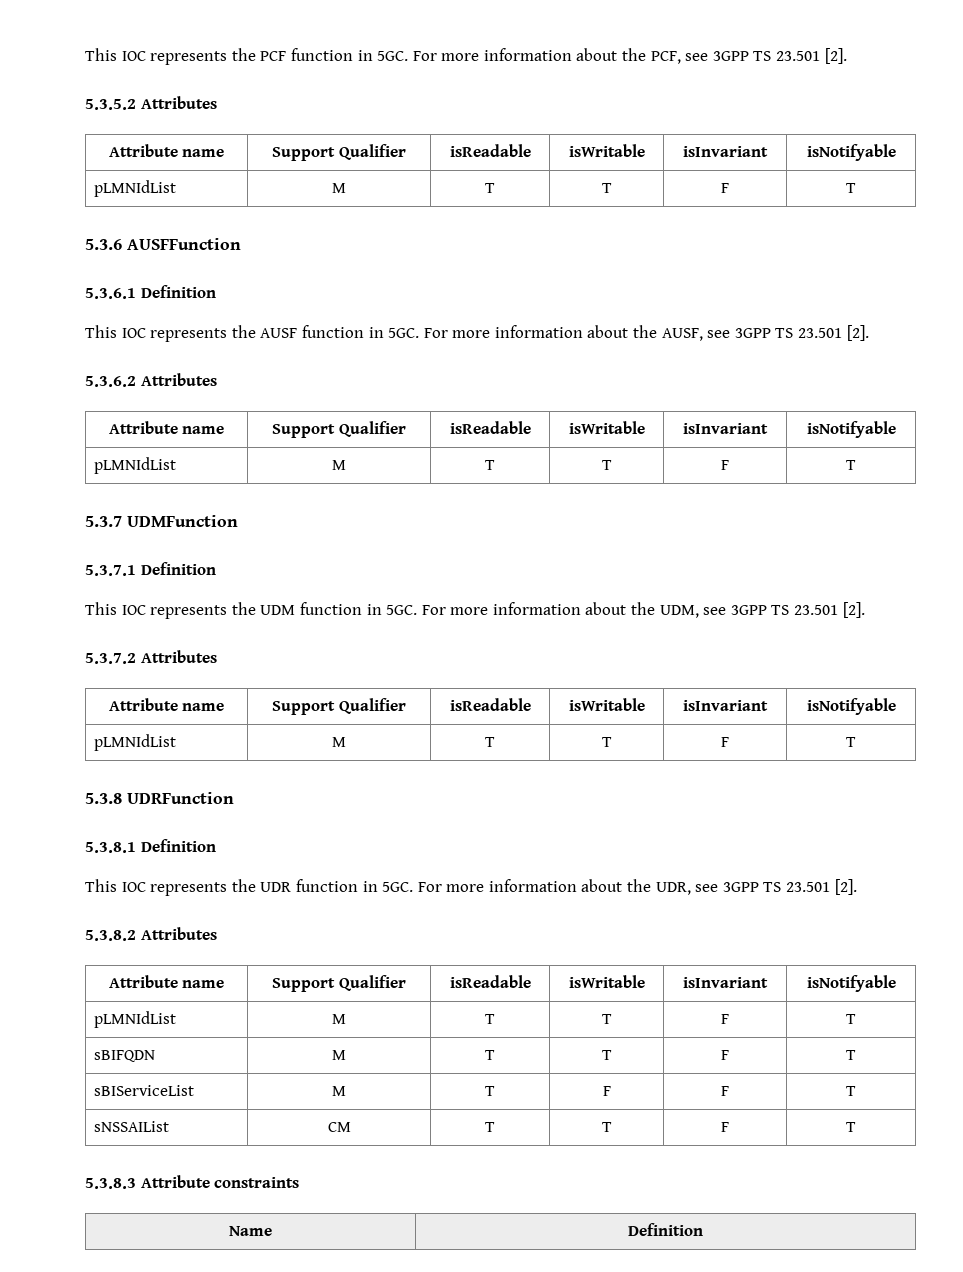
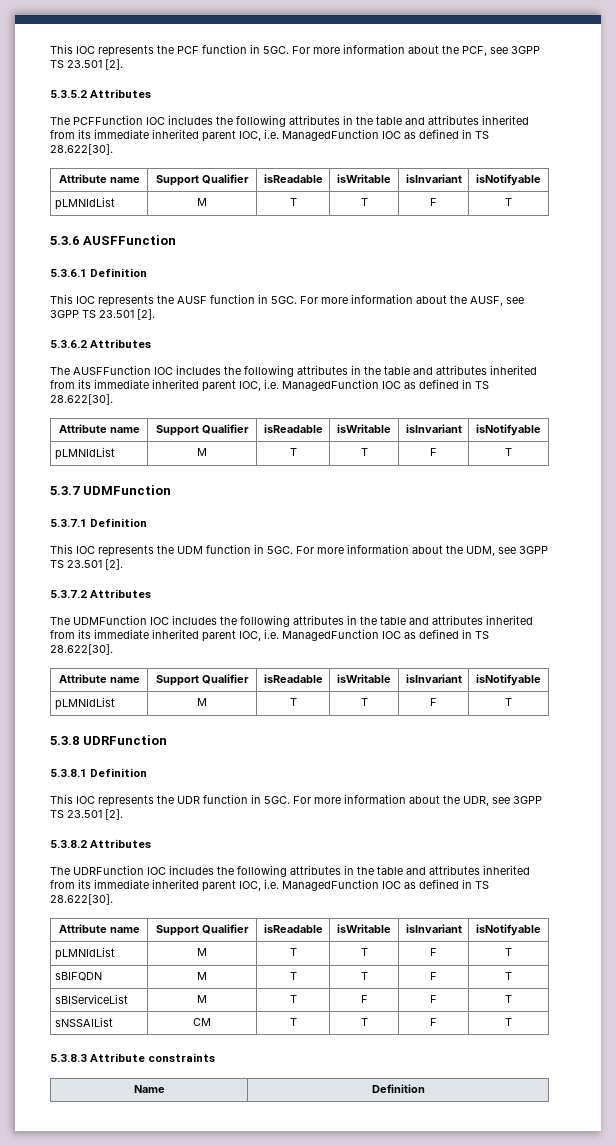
+ The PCFFunction IOC includes the following attributes in the table and attributes inherited from its immediate inherited parent IOC, i.e. ManagedFunction IOC as defined in TS 28.622[30].
+ The AUSFFunction IOC includes the following attributes in the table and attributes inherited from its immediate inherited parent IOC, i.e. ManagedFunction IOC as defined in TS 28.622[30].
+ The UDMFunction IOC includes the following attributes in the table and attributes inherited from its immediate inherited parent IOC, i.e. ManagedFunction IOC as defined in TS 28.622[30].
+ The UDRFunction IOC includes the following attributes in the table and attributes inherited from its immediate inherited parent IOC, i.e. ManagedFunction IOC as defined in TS 28.622[30].

